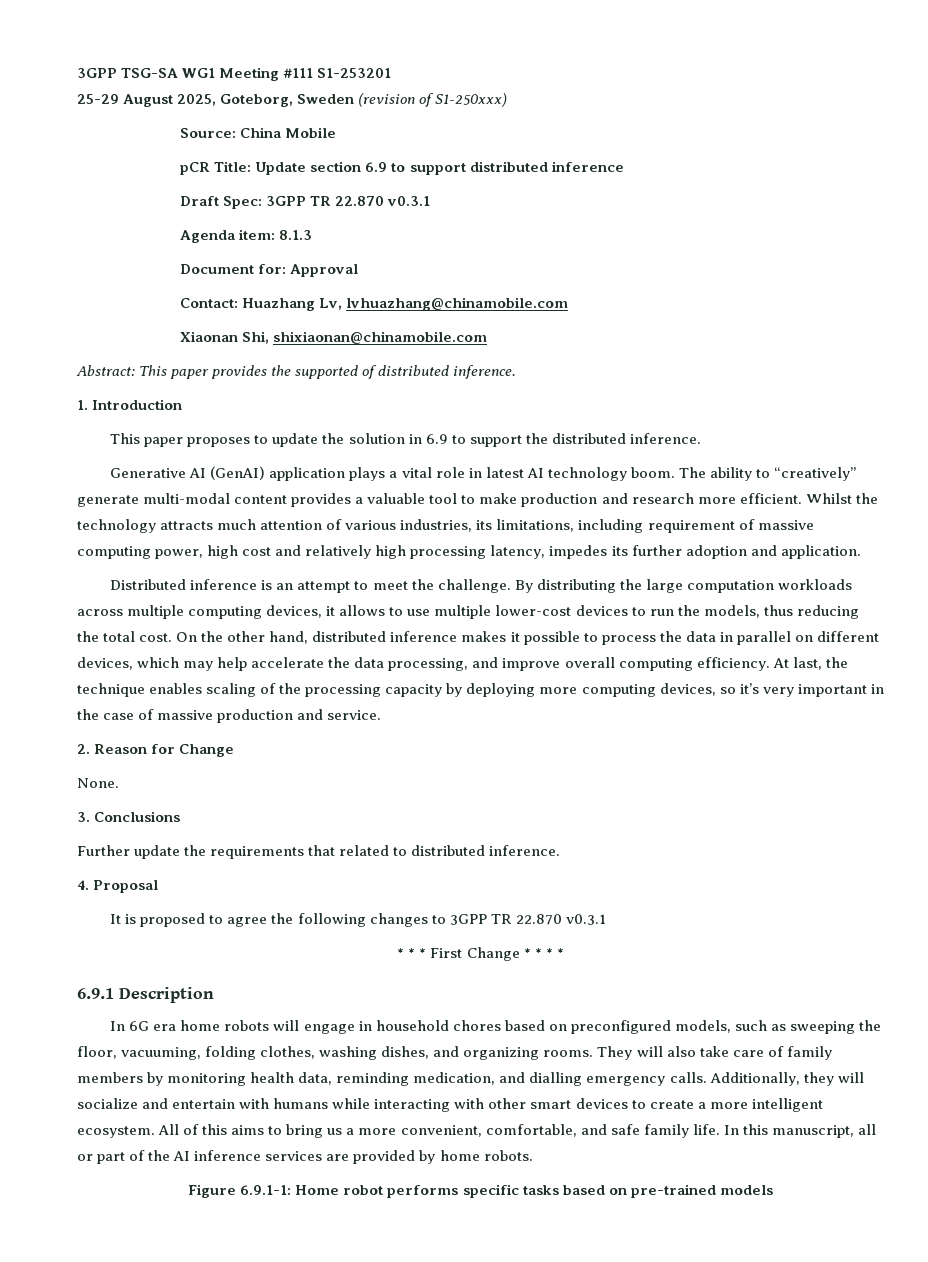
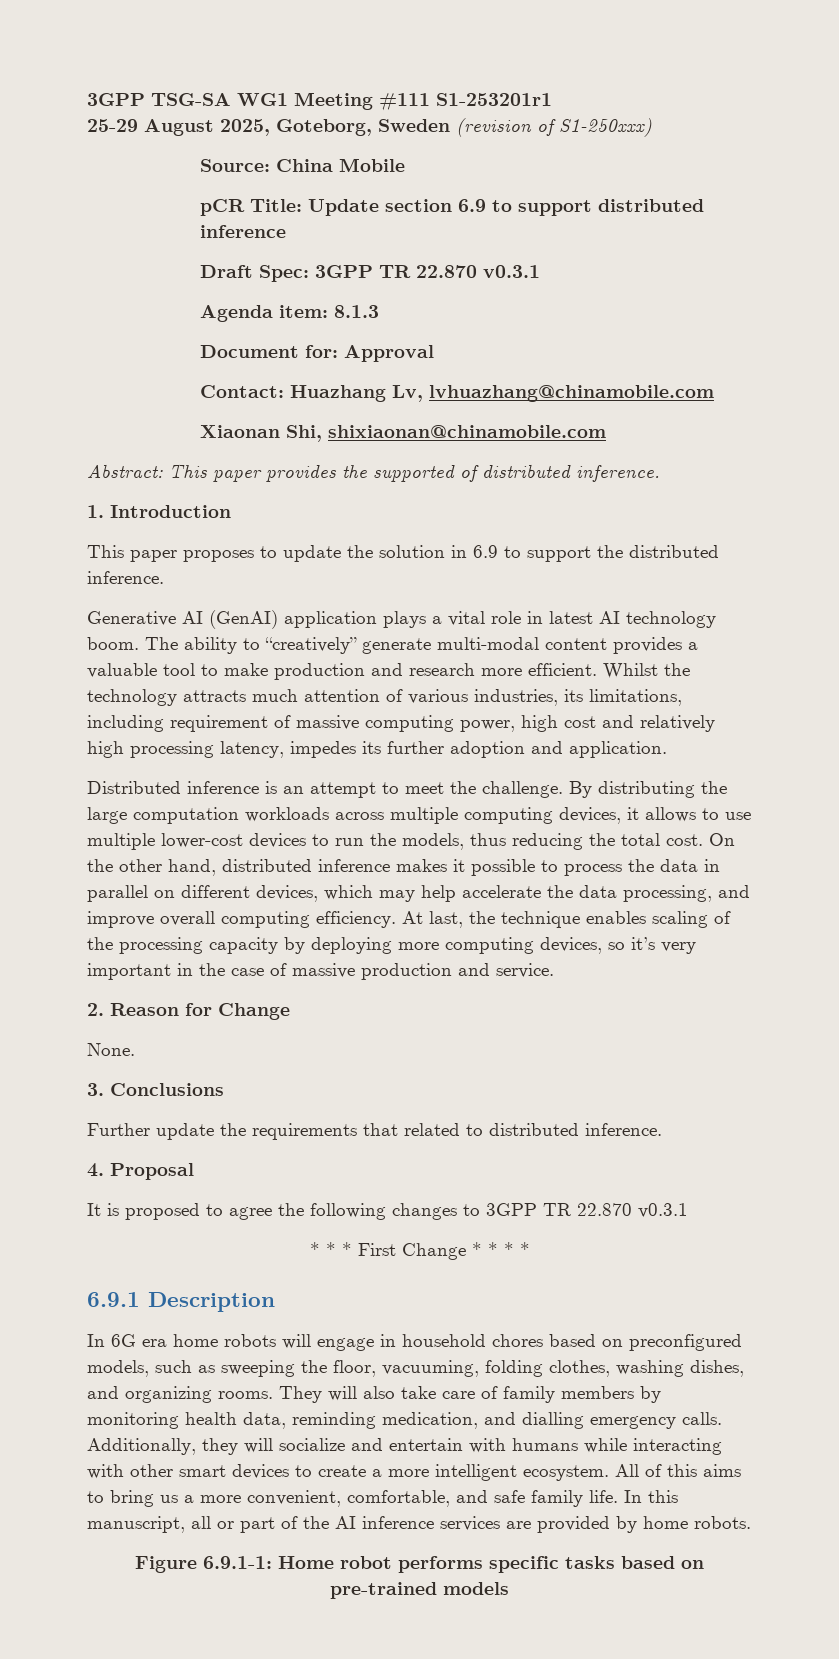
- 3GPP TSG-SA WG1 Meeting #111 S1-253201
+ 3GPP TSG-SA WG1 Meeting #111 S1-253201r1

